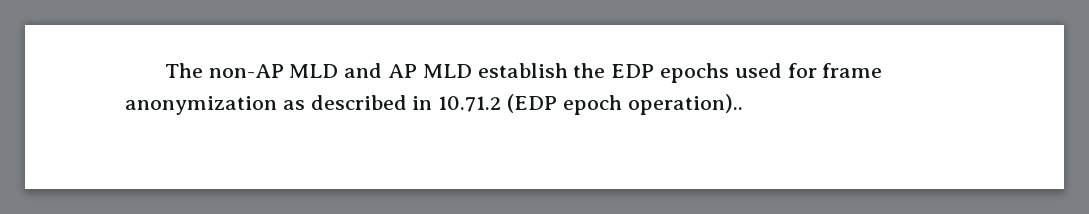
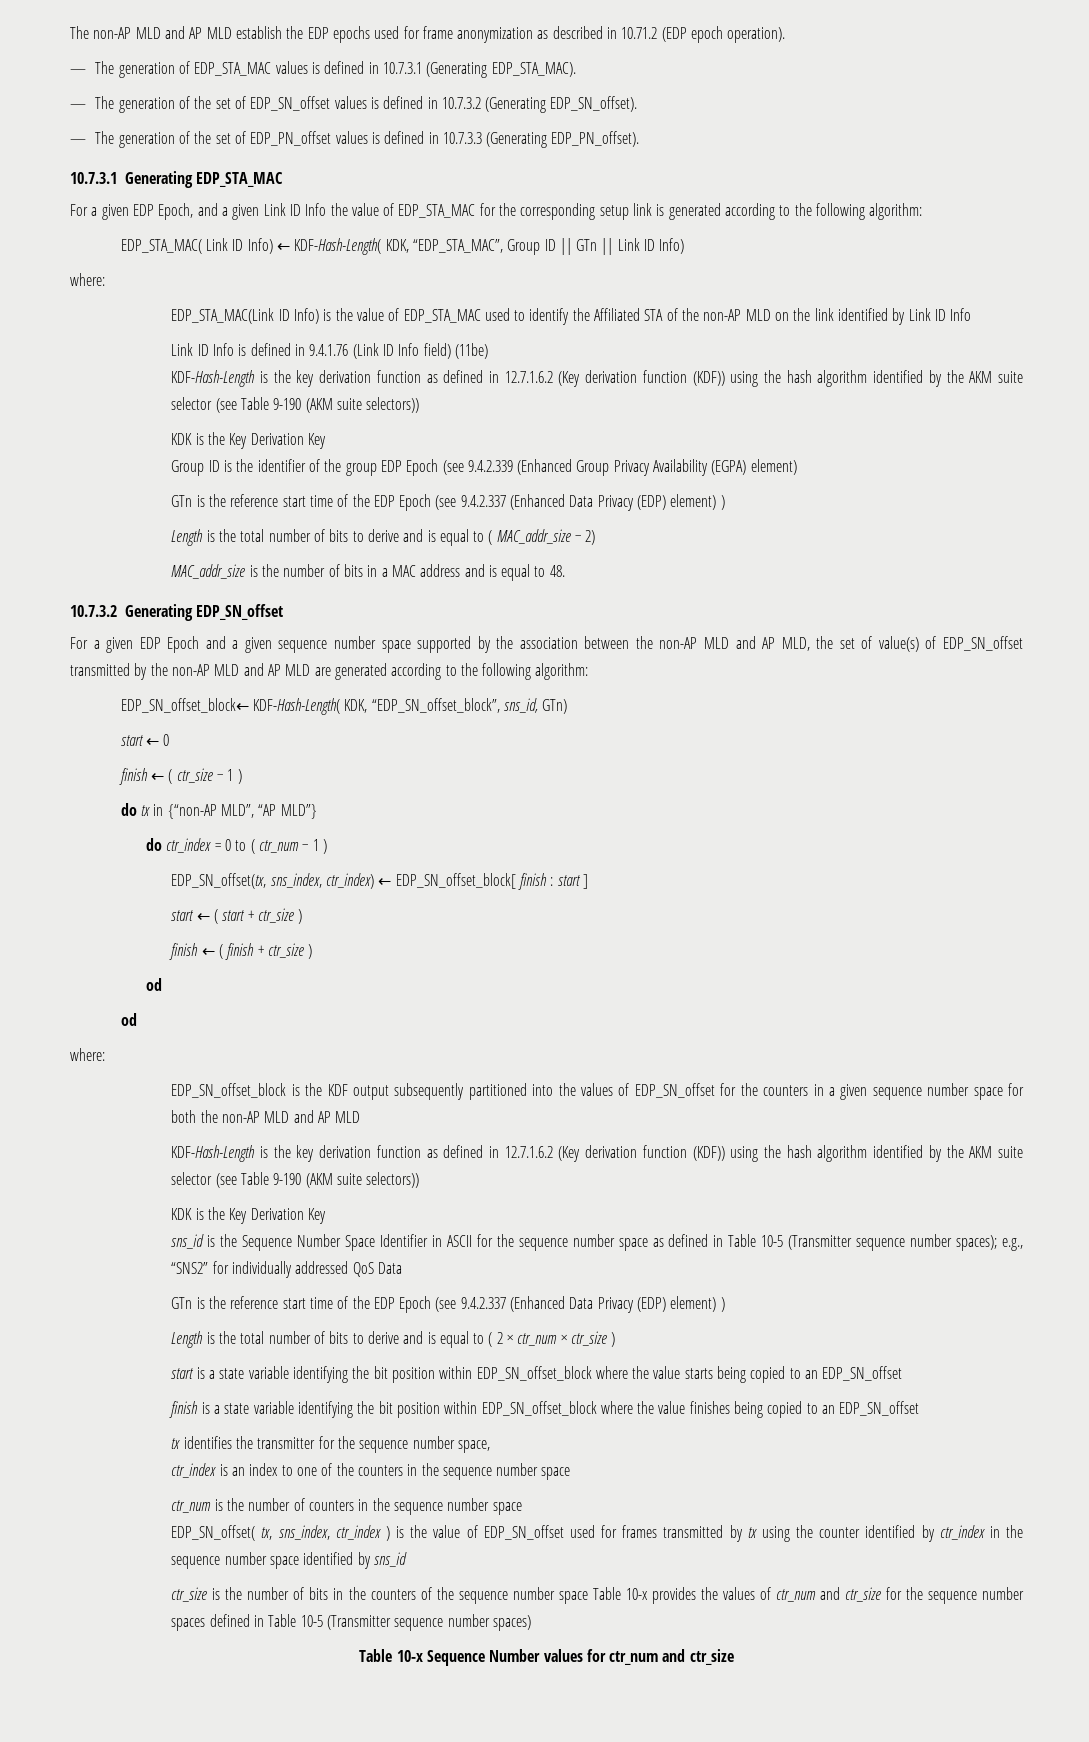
- The non-AP MLD and AP MLD establish the EDP epochs used for frame anonymization as described in 10.71.2 (EDP epoch operation)..
+ The non-AP MLD and AP MLD establish the EDP epochs used for frame anonymization as described in 10.71.2 (EDP epoch operation).
+ — The generation of EDP_STA_MAC values is defined in 10.7.3.1 (Generating EDP_STA_MAC).
+ — The generation of the set of EDP_SN_offset values is defined in 10.7.3.2 (Generating EDP_SN_offset).
+ — The generation of the set of EDP_PN_offset values is defined in 10.7.3.3 (Generating EDP_PN_offset).
+ 10.7.3.1 Generating EDP_STA_MAC
+ For a given EDP Epoch, and a given Link ID Info the value of EDP_STA_MAC for the corresponding setup link is generated according to the following algorithm:
+ EDP_STA_MAC( Link ID Info) ← KDF-Hash-Length( KDK, “EDP_STA_MAC”, Group ID || GTn || Link ID Info)
+ where:
+ EDP_STA_MAC(Link ID Info) is the value of EDP_STA_MAC used to identify the Affiliated STA of the non-AP MLD on the link identified by Link ID Info
+ Link ID Info is defined in 9.4.1.76 (Link ID Info field) (11be)
+ KDF-Hash-Length is the key derivation function as defined in 12.7.1.6.2 (Key derivation function (KDF)) using the hash algorithm identified by the AKM suite selector (see Table 9-190 (AKM suite selectors))
+ KDK is the Key Derivation Key
+ Group ID is the identifier of the group EDP Epoch (see 9.4.2.339 (Enhanced Group Privacy Availability (EGPA) element)
+ GTn is the reference start time of the EDP Epoch (see 9.4.2.337 (Enhanced Data Privacy (EDP) element) )
+ Length is the total number of bits to derive and is equal to ( MAC_addr_size − 2)
+ MAC_addr_size is the number of bits in a MAC address and is equal to 48.
+ 10.7.3.2 Generating EDP_SN_offset
+ For a given EDP Epoch and a given sequence number space supported by the association between the non-AP MLD and AP MLD, the set of value(s) of EDP_SN_offset transmitted by the non-AP MLD and AP MLD are generated according to the following algorithm:
+ EDP_SN_offset_block← KDF-Hash-Length( KDK, “EDP_SN_offset_block”, sns_id, GTn)
+ start ← 0
+ finish ← ( ctr_size − 1 )
+ do tx in {“non-AP MLD”, “AP MLD”}
+ do ctr_index = 0 to ( ctr_num − 1 )
+ EDP_SN_offset(tx, sns_index, ctr_index) ← EDP_SN_offset_block[ finish : start ]
+ start ← ( start + ctr_size )
+ finish ← ( finish + ctr_size )
+ od
+ od
+ where:
+ EDP_SN_offset_block is the KDF output subsequently partitioned into the values of EDP_SN_offset for the counters in a given sequence number space for both the non-AP MLD and AP MLD
+ KDF-Hash-Length is the key derivation function as defined in 12.7.1.6.2 (Key derivation function (KDF)) using the hash algorithm identified by the AKM suite selector (see Table 9-190 (AKM suite selectors))
+ KDK is the Key Derivation Key
+ sns_id is the Sequence Number Space Identifier in ASCII for the sequence number space as defined in Table 10-5 (Transmitter sequence number spaces); e.g., “SNS2” for individually addressed QoS Data
+ GTn is the reference start time of the EDP Epoch (see 9.4.2.337 (Enhanced Data Privacy (EDP) element) )
+ Length is the total number of bits to derive and is equal to ( 2 × ctr_num × ctr_size )
+ start is a state variable identifying the bit position within EDP_SN_offset_block where the value starts being copied to an EDP_SN_offset
+ finish is a state variable identifying the bit position within EDP_SN_offset_block where the value finishes being copied to an EDP_SN_offset
+ tx identifies the transmitter for the sequence number space,
+ ctr_index is an index to one of the counters in the sequence number space
+ ctr_num is the number of counters in the sequence number space
+ EDP_SN_offset( tx, sns_index, ctr_index ) is the value of EDP_SN_offset used for frames transmitted by tx using the counter identified by ctr_index in the sequence number space identified by sns_id
+ ctr_size is the number of bits in the counters of the sequence number space Table 10-x provides the values of ctr_num and ctr_size for the sequence number spaces defined in Table 10-5 (Transmitter sequence number spaces)
+ Table 10-x Sequence Number values for ctr_num and ctr_size

